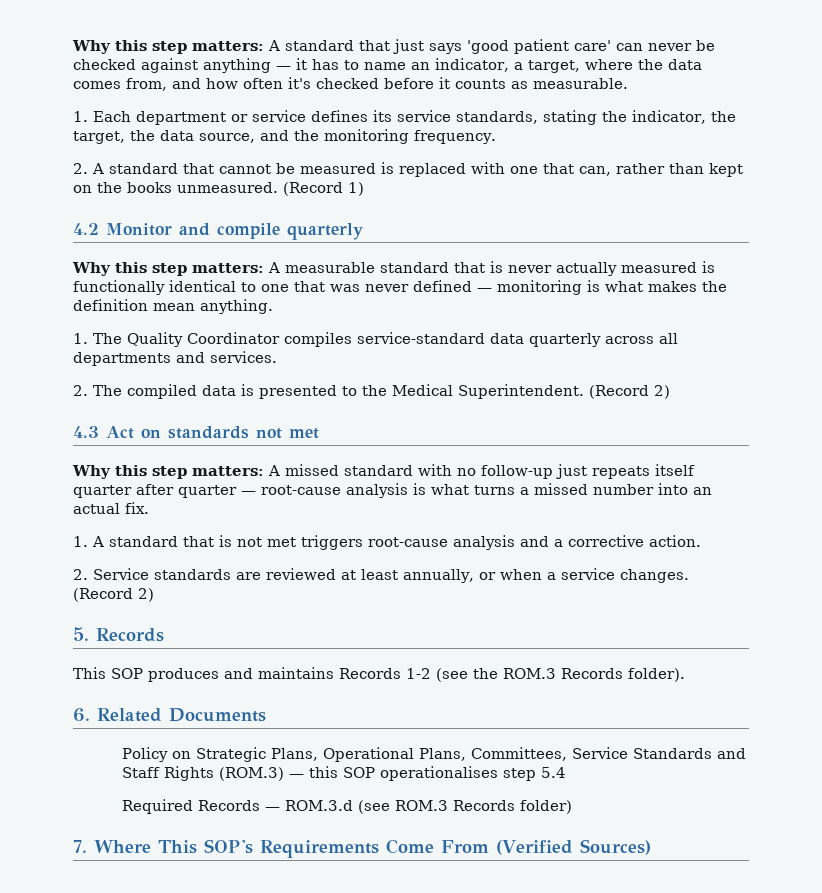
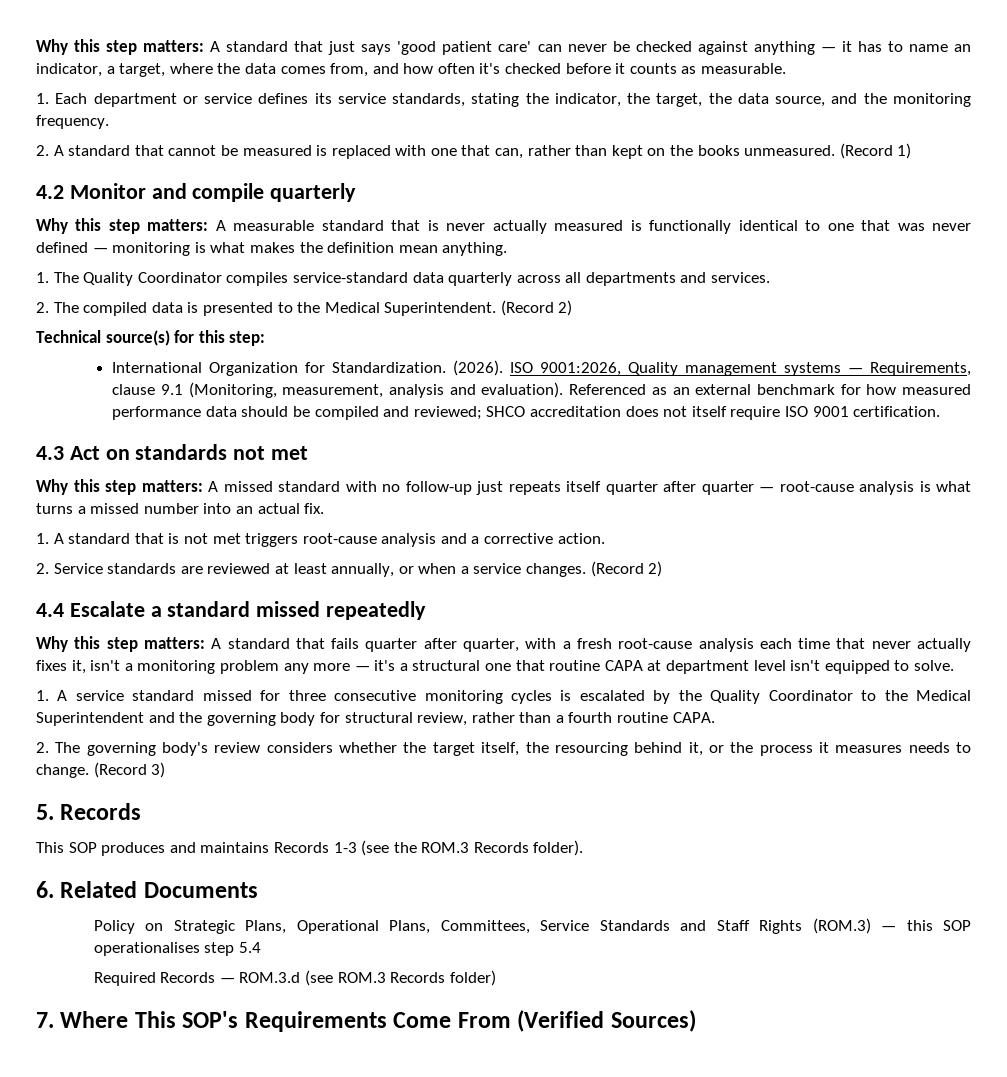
+ Technical source(s) for this step:
+ International Organization for Standardization. (2026). ISO 9001:2026, Quality management systems — Requirements, clause 9.1 (Monitoring, measurement, analysis and evaluation). Referenced as an external benchmark for how measured performance data should be compiled and reviewed; SHCO accreditation does not itself require ISO 9001 certification.
+ 4.4 Escalate a standard missed repeatedly
+ Why this step matters: A standard that fails quarter after quarter, with a fresh root-cause analysis each time that never actually fixes it, isn't a monitoring problem any more — it's a structural one that routine CAPA at department level isn't equipped to solve.
+ 1. A service standard missed for three consecutive monitoring cycles is escalated by the Quality Coordinator to the Medical Superintendent and the governing body for structural review, rather than a fourth routine CAPA.
+ 2. The governing body's review considers whether the target itself, the resourcing behind it, or the process it measures needs to change. (Record 3)
- This SOP produces and maintains Records 1-2 (see the ROM.3 Records folder).
+ This SOP produces and maintains Records 1-3 (see the ROM.3 Records folder).

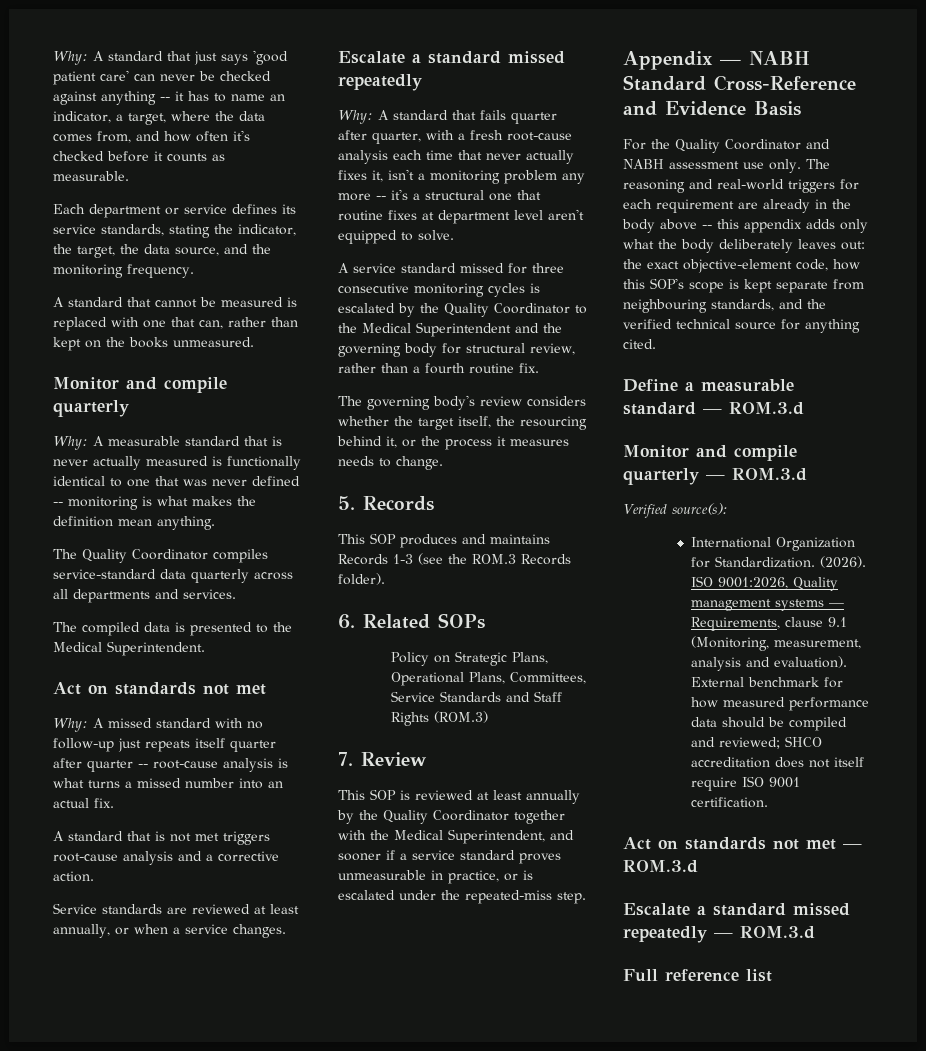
- Why this step matters: A standard that just says 'good patient care' can never be checked against anything — it has to name an indicator, a target, where the data comes from, and how often it's checked before it counts as measurable.
+ Why: A standard that just says 'good patient care' can never be checked against anything -- it has to name an indicator, a target, where the data comes from, and how often it's checked before it counts as measurable.
- 1. Each department or service defines its service standards, stating the indicator, the target, the data source, and the monitoring frequency.
+ Each department or service defines its service standards, stating the indicator, the target, the data source, and the monitoring frequency.
- 2. A standard that cannot be measured is replaced with one that can, rather than kept on the books unmeasured. (Record 1)
- 4.2 Monitor and compile quarterly
+ A standard that cannot be measured is replaced with one that can, rather than kept on the books unmeasured.
+ Monitor and compile quarterly
- Why this step matters: A measurable standard that is never actually measured is functionally identical to one that was never defined — monitoring is what makes the definition mean anything.
+ Why: A measurable standard that is never actually measured is functionally identical to one that was never defined -- monitoring is what makes the definition mean anything.
- 1. The Quality Coordinator compiles service-standard data quarterly across all departments and services.
+ The Quality Coordinator compiles service-standard data quarterly across all departments and services.
- 2. The compiled data is presented to the Medical Superintendent. (Record 2)
- Technical source(s) for this step:
- International Organization for Standardization. (2026). ISO 9001:2026, Quality management systems — Requirements, clause 9.1 (Monitoring, measurement, analysis and evaluation). Referenced as an external benchmark for how measured performance data should be compiled and reviewed; SHCO accreditation does not itself require ISO 9001 certification.
- 4.3 Act on standards not met
+ The compiled data is presented to the Medical Superintendent.
+ Act on standards not met
- Why this step matters: A missed standard with no follow-up just repeats itself quarter after quarter — root-cause analysis is what turns a missed number into an actual fix.
+ Why: A missed standard with no follow-up just repeats itself quarter after quarter -- root-cause analysis is what turns a missed number into an actual fix.
- 1. A standard that is not met triggers root-cause analysis and a corrective action.
+ A standard that is not met triggers root-cause analysis and a corrective action.
- 2. Service standards are reviewed at least annually, or when a service changes. (Record 2)
- 4.4 Escalate a standard missed repeatedly
+ Service standards are reviewed at least annually, or when a service changes.
+ Escalate a standard missed repeatedly
- Why this step matters: A standard that fails quarter after quarter, with a fresh root-cause analysis each time that never actually fixes it, isn't a monitoring problem any more — it's a structural one that routine CAPA at department level isn't equipped to solve.
+ Why: A standard that fails quarter after quarter, with a fresh root-cause analysis each time that never actually fixes it, isn't a monitoring problem any more -- it's a structural one that routine fixes at department level aren't equipped to solve.
- 1. A service standard missed for three consecutive monitoring cycles is escalated by the Quality Coordinator to the Medical Superintendent and the governing body for structural review, rather than a fourth routine CAPA.
- 2. The governing body's review considers whether the target itself, the resourcing behind it, or the process it measures needs to change. (Record 3)
+ A service standard missed for three consecutive monitoring cycles is escalated by the Quality Coordinator to the Medical Superintendent and the governing body for structural review, rather than a fourth routine fix.
+ The governing body's review considers whether the target itself, the resourcing behind it, or the process it measures needs to change.
- 6. Related Documents
+ 6. Related SOPs
- Policy on Strategic Plans, Operational Plans, Committees, Service Standards and Staff Rights (ROM.3) — this SOP operationalises step 5.4
- Required Records — ROM.3.d (see ROM.3 Records folder)
- 7. Where This SOP's Requirements Come From (Verified Sources)
+ Policy on Strategic Plans, Operational Plans, Committees, Service Standards and Staff Rights (ROM.3)
+ 7. Review
+ This SOP is reviewed at least annually by the Quality Coordinator together with the Medical Superintendent, and sooner if a service standard proves unmeasurable in practice, or is escalated under the repeated-miss step.
+ Appendix — NABH Standard Cross-Reference and Evidence Basis
+ For the Quality Coordinator and NABH assessment use only. The reasoning and real-world triggers for each requirement are already in the body above -- this appendix adds only what the body deliberately leaves out: the exact objective-element code, how this SOP's scope is kept separate from neighbouring standards, and the verified technical source for anything cited.
+ Define a measurable standard — ROM.3.d
+ Monitor and compile quarterly — ROM.3.d
+ Verified source(s):
+ International Organization for Standardization. (2026). ISO 9001:2026, Quality management systems — Requirements, clause 9.1 (Monitoring, measurement, analysis and evaluation). External benchmark for how measured performance data should be compiled and reviewed; SHCO accreditation does not itself require ISO 9001 certification.
+ Act on standards not met — ROM.3.d
+ Escalate a standard missed repeatedly — ROM.3.d
+ Full reference list

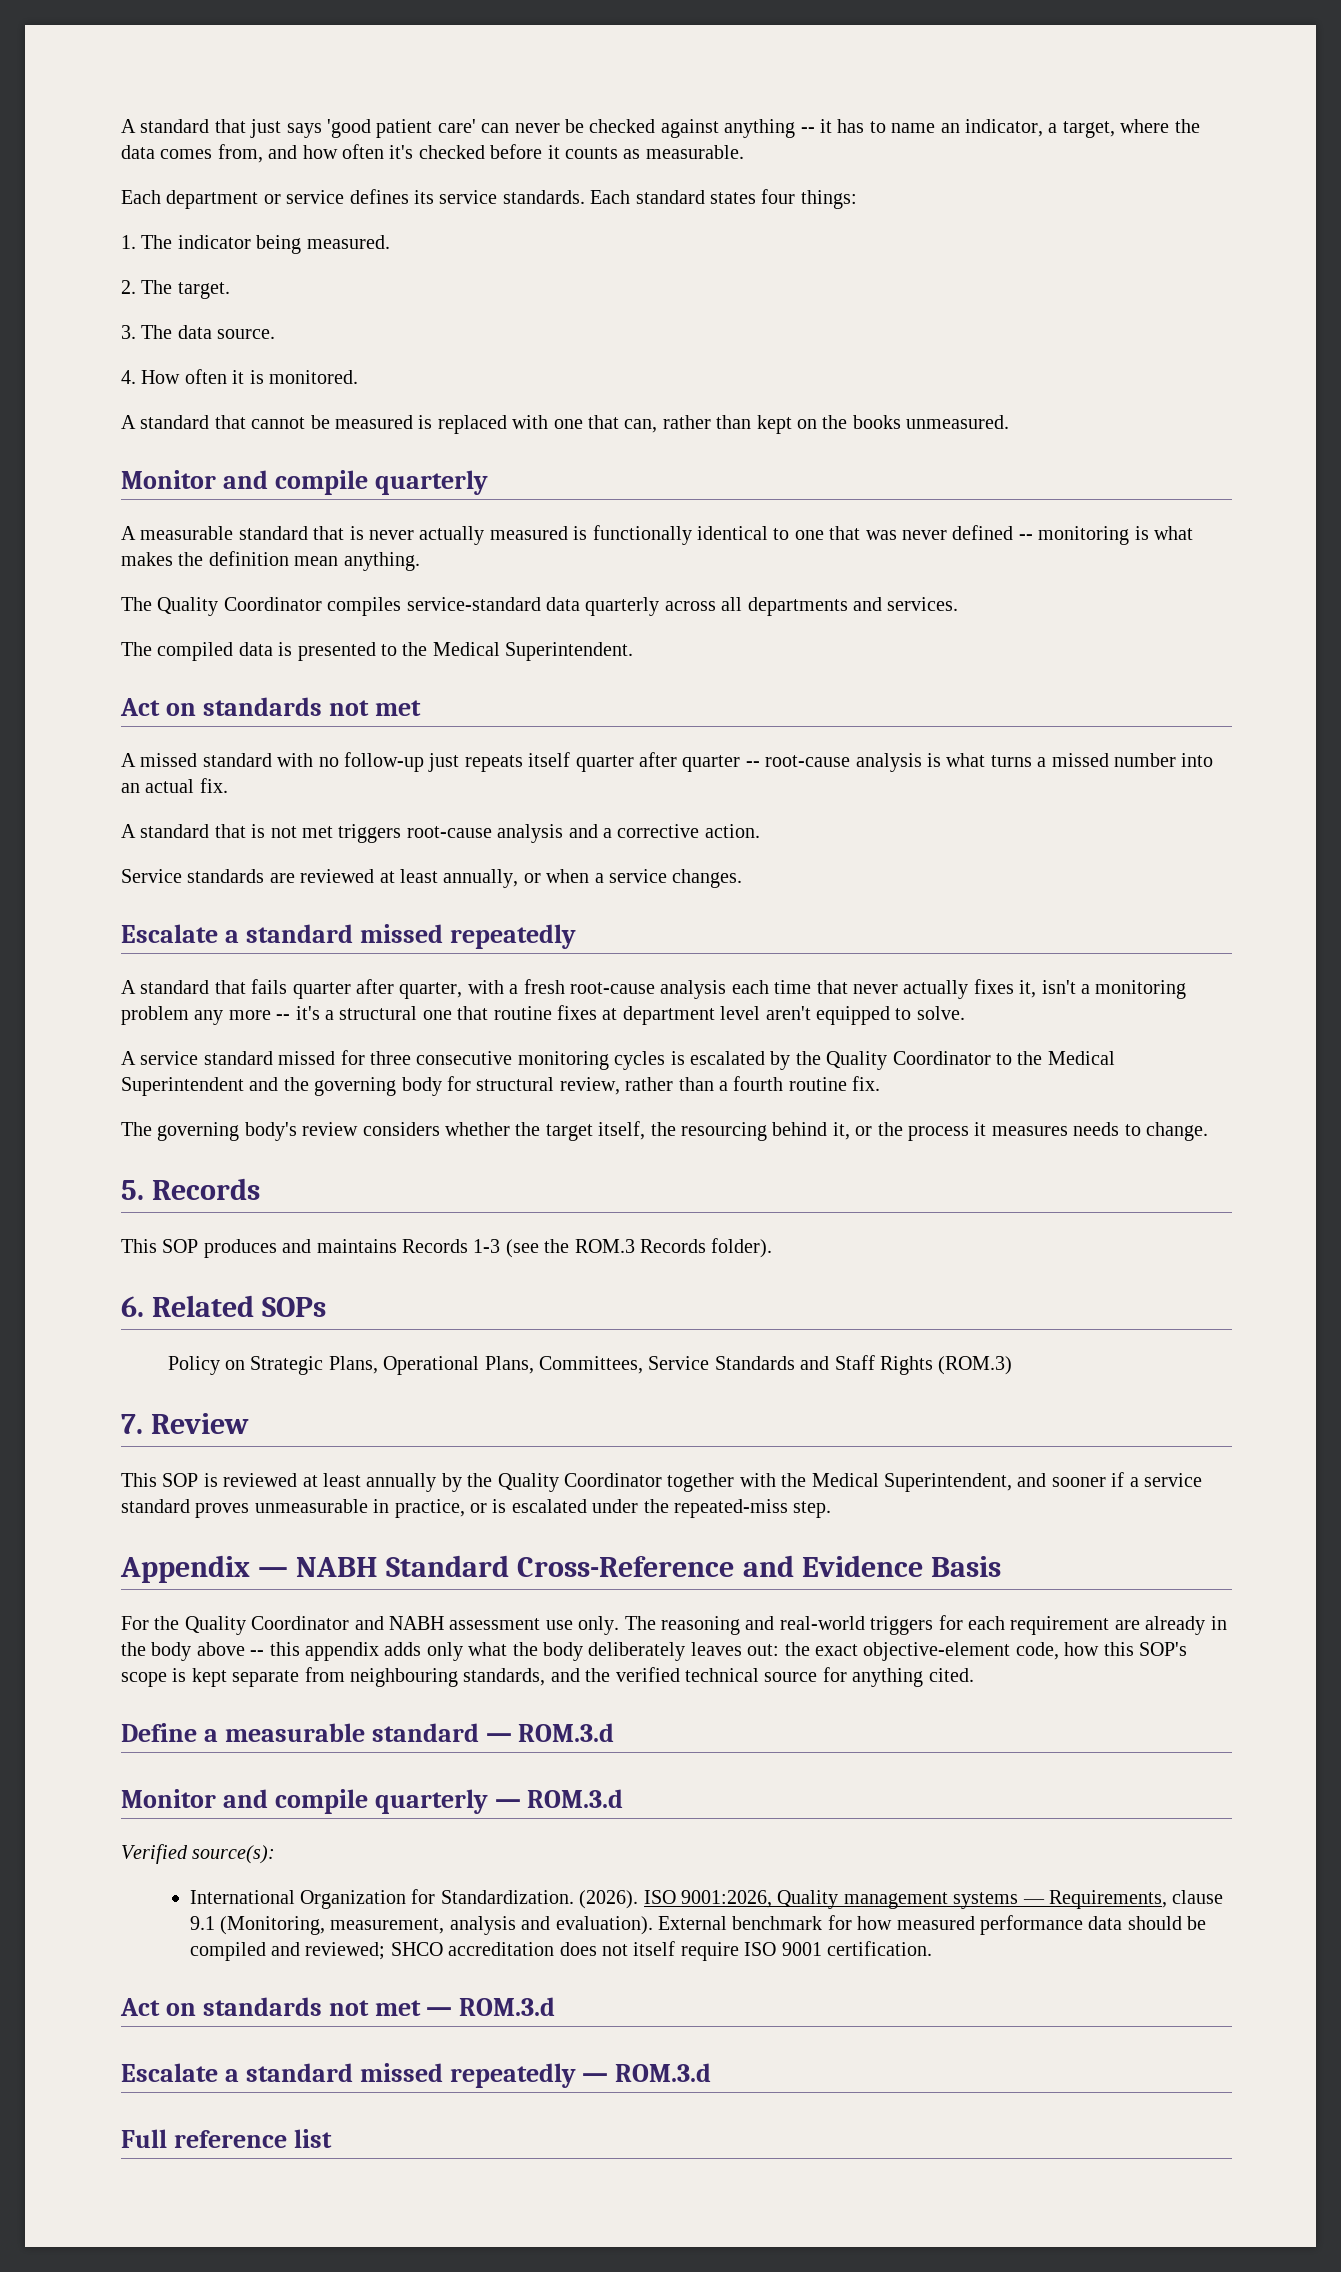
- Why: A standard that just says 'good patient care' can never be checked against anything -- it has to name an indicator, a target, where the data comes from, and how often it's checked before it counts as measurable.
+ A standard that just says 'good patient care' can never be checked against anything -- it has to name an indicator, a target, where the data comes from, and how often it's checked before it counts as measurable.
- Each department or service defines its service standards, stating the indicator, the target, the data source, and the monitoring frequency.
+ Each department or service defines its service standards. Each standard states four things:
+ 1. The indicator being measured.
+ 2. The target.
+ 3. The data source.
+ 4. How often it is monitored.
- Why: A measurable standard that is never actually measured is functionally identical to one that was never defined -- monitoring is what makes the definition mean anything.
+ A measurable standard that is never actually measured is functionally identical to one that was never defined -- monitoring is what makes the definition mean anything.
- Why: A missed standard with no follow-up just repeats itself quarter after quarter -- root-cause analysis is what turns a missed number into an actual fix.
+ A missed standard with no follow-up just repeats itself quarter after quarter -- root-cause analysis is what turns a missed number into an actual fix.
- Why: A standard that fails quarter after quarter, with a fresh root-cause analysis each time that never actually fixes it, isn't a monitoring problem any more -- it's a structural one that routine fixes at department level aren't equipped to solve.
+ A standard that fails quarter after quarter, with a fresh root-cause analysis each time that never actually fixes it, isn't a monitoring problem any more -- it's a structural one that routine fixes at department level aren't equipped to solve.

